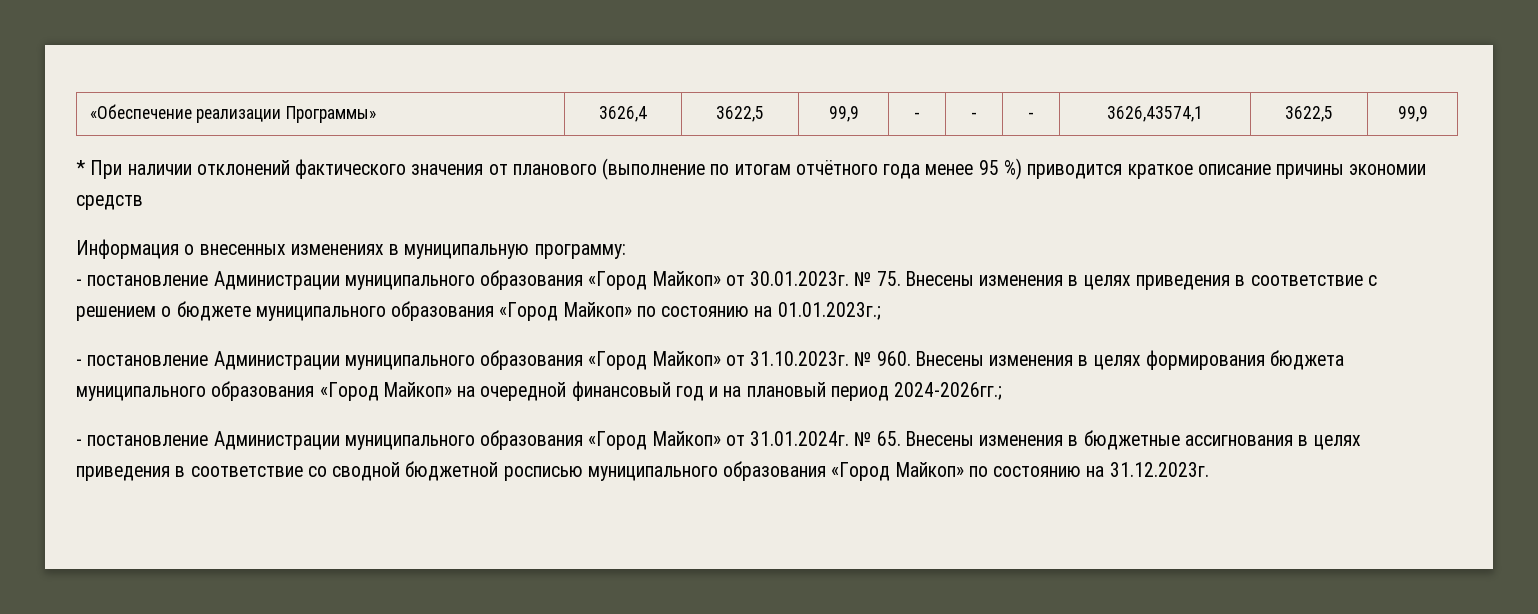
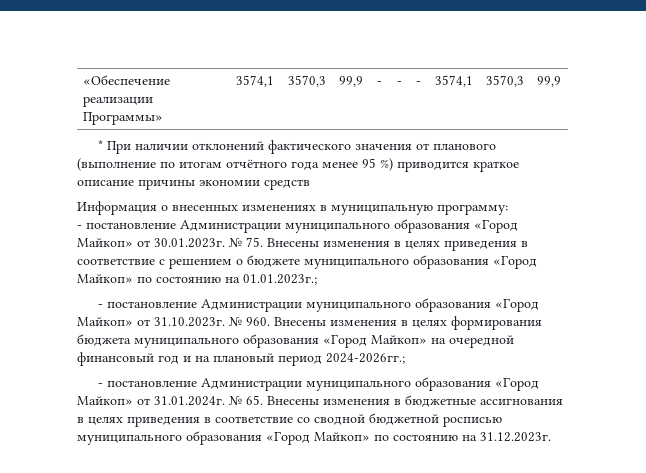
- «Обеспечение реализации Программы» | 3626,4 | 3622,5 | 99,9 | - | - | - | 3626,43574,1 | 3622,5 | 99,9
+ «Обеспечение реализации Программы» | 3574,1 | 3570,3 | 99,9 | - | - | - | 3574,1 | 3570,3 | 99,9

